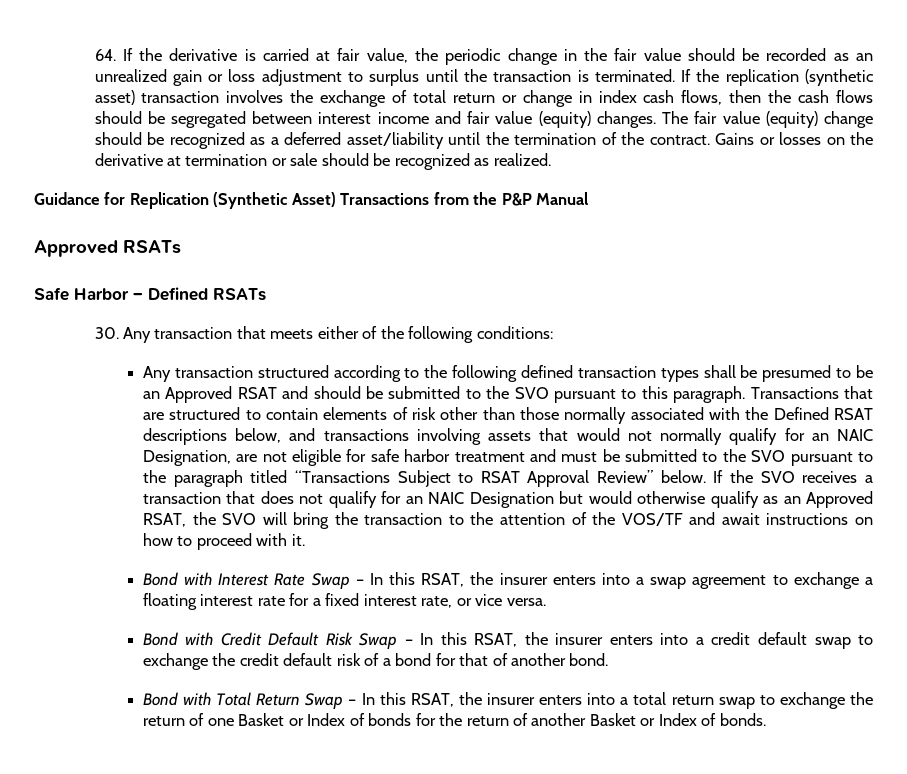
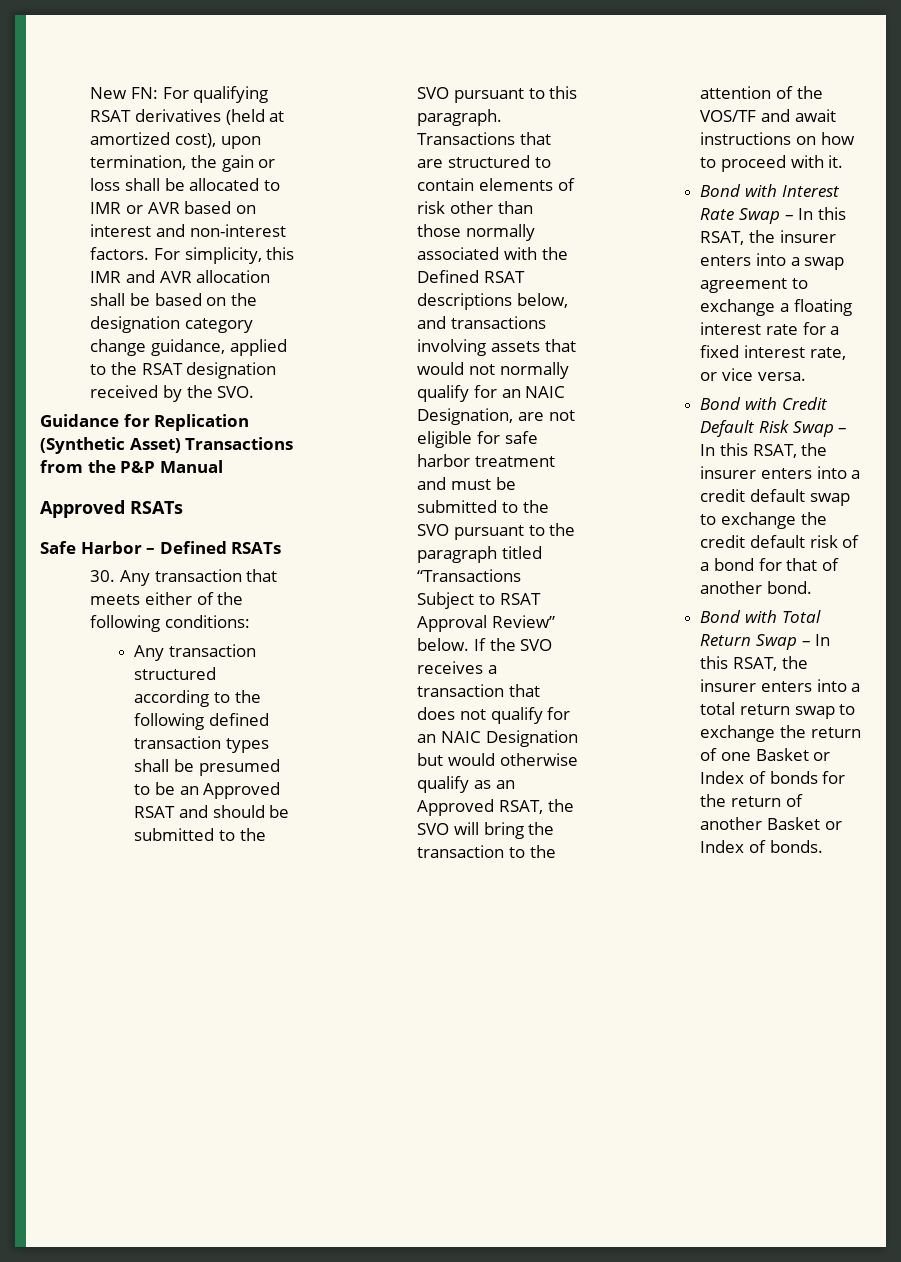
- 64. If the derivative is carried at fair value, the periodic change in the fair value should be recorded as an unrealized gain or loss adjustment to surplus until the transaction is terminated. If the replication (synthetic asset) transaction involves the exchange of total return or change in index cash flows, then the cash flows should be segregated between interest income and fair value (equity) changes. The fair value (equity) change should be recognized as a deferred asset/liability until the termination of the contract. Gains or losses on the derivative at termination or sale should be recognized as realized.
+ New FN: For qualifying RSAT derivatives (held at amortized cost), upon termination, the gain or loss shall be allocated to IMR or AVR based on interest and non-interest factors. For simplicity, this IMR and AVR allocation shall be based on the designation category change guidance, applied to the RSAT designation received by the SVO.

